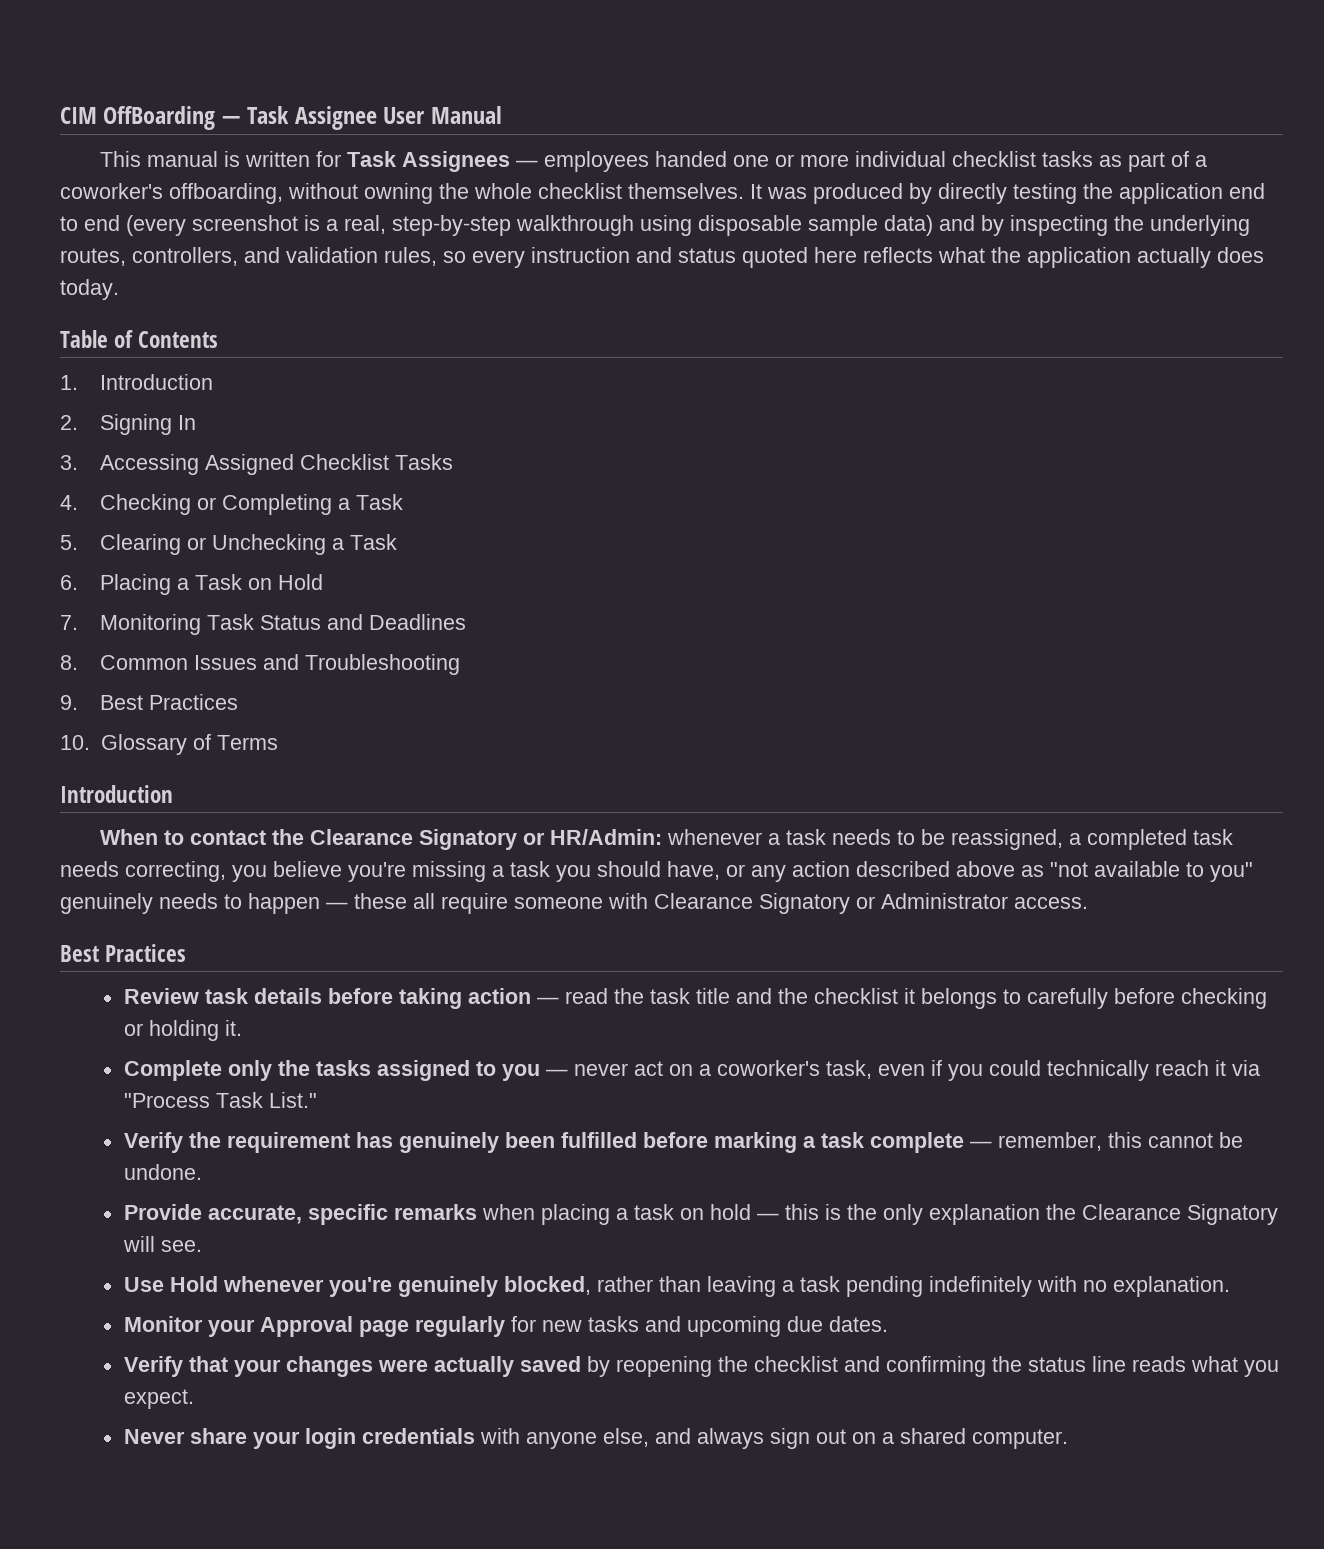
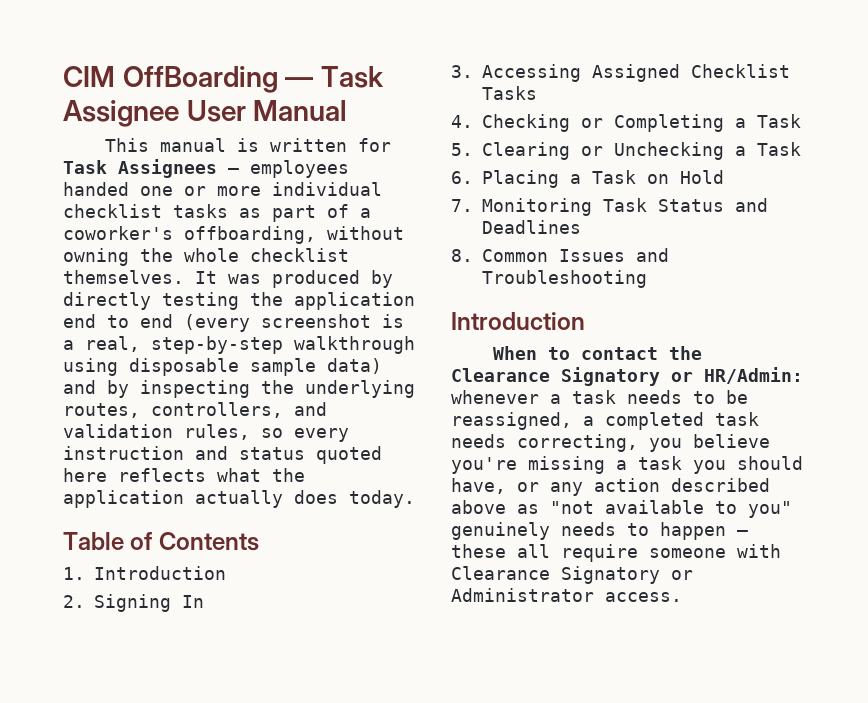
- 9. Best Practices
- 10. Glossary of Terms
  When to contact the Clearance Signatory or HR/Admin: whenever a task needs to be reassigned, a completed task needs correcting, you believe you're missing a task you should have, or any action described above as "not available to you" genuinely needs to happen — these all require someone with Clearance Signatory or Administrator access.
- Best Practices
- Review task details before taking action — read the task title and the checklist it belongs to carefully before checking or holding it.
- Complete only the tasks assigned to you — never act on a coworker's task, even if you could technically reach it via "Process Task List."
- Verify the requirement has genuinely been fulfilled before marking a task complete — remember, this cannot be undone.
- Provide accurate, specific remarks when placing a task on hold — this is the only explanation the Clearance Signatory will see.
- Use Hold whenever you're genuinely blocked, rather than leaving a task pending indefinitely with no explanation.
- Monitor your Approval page regularly for new tasks and upcoming due dates.
- Verify that your changes were actually saved by reopening the checklist and confirming the status line reads what you expect.
- Never share your login credentials with anyone else, and always sign out on a shared computer.

